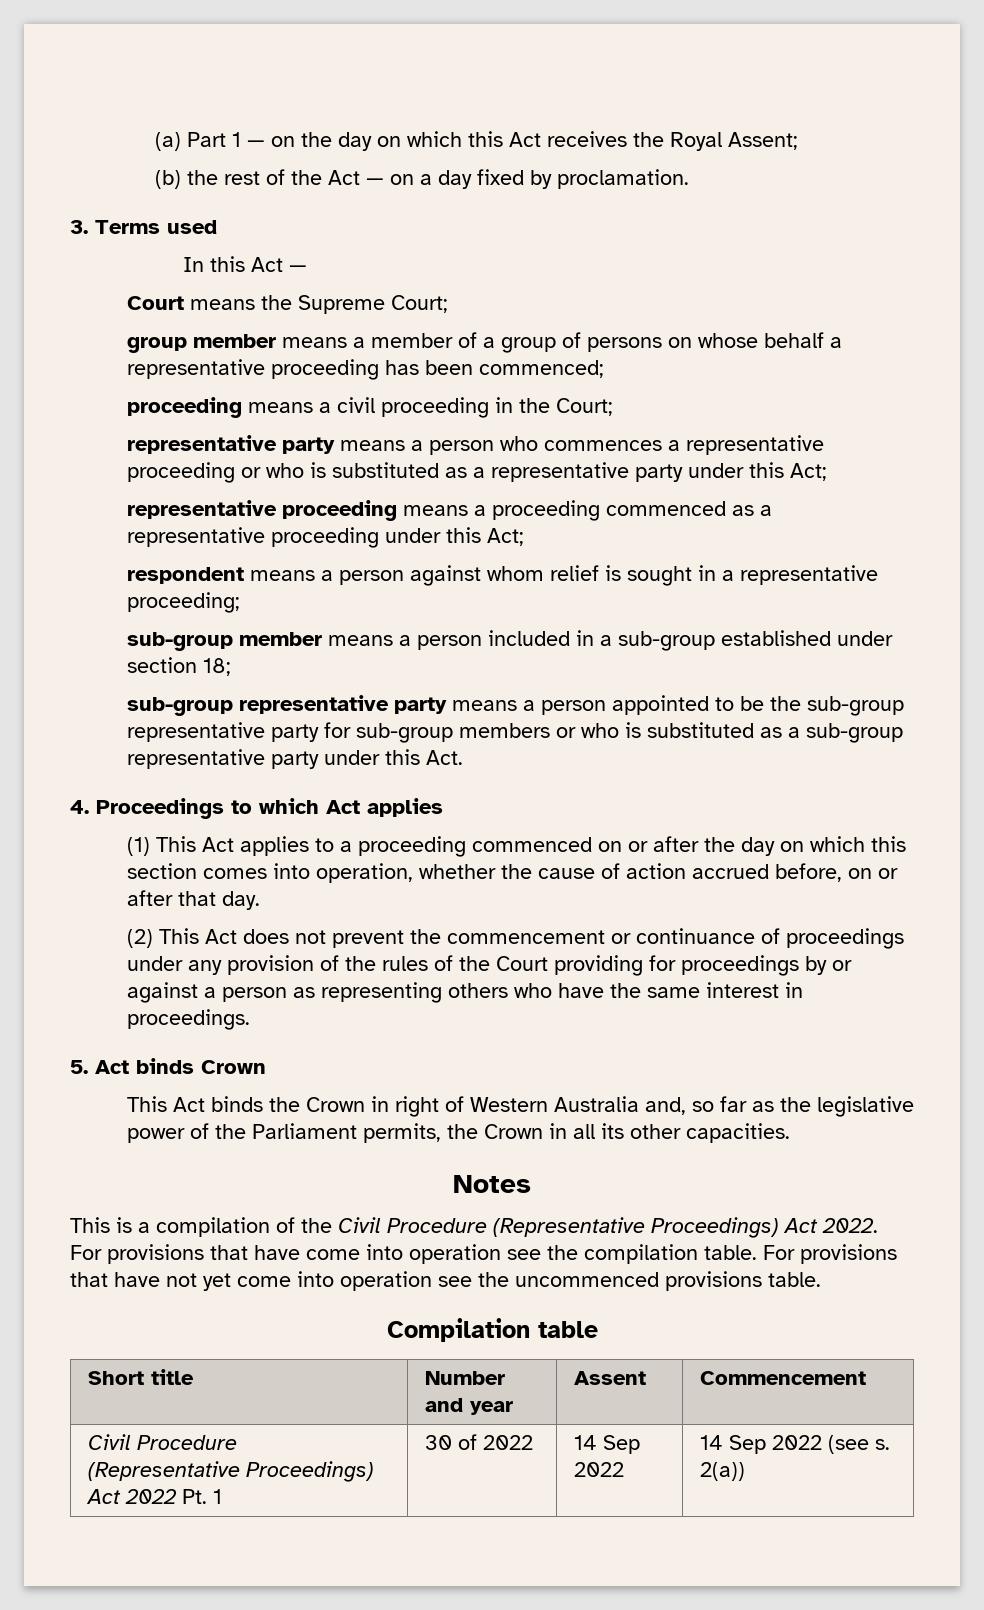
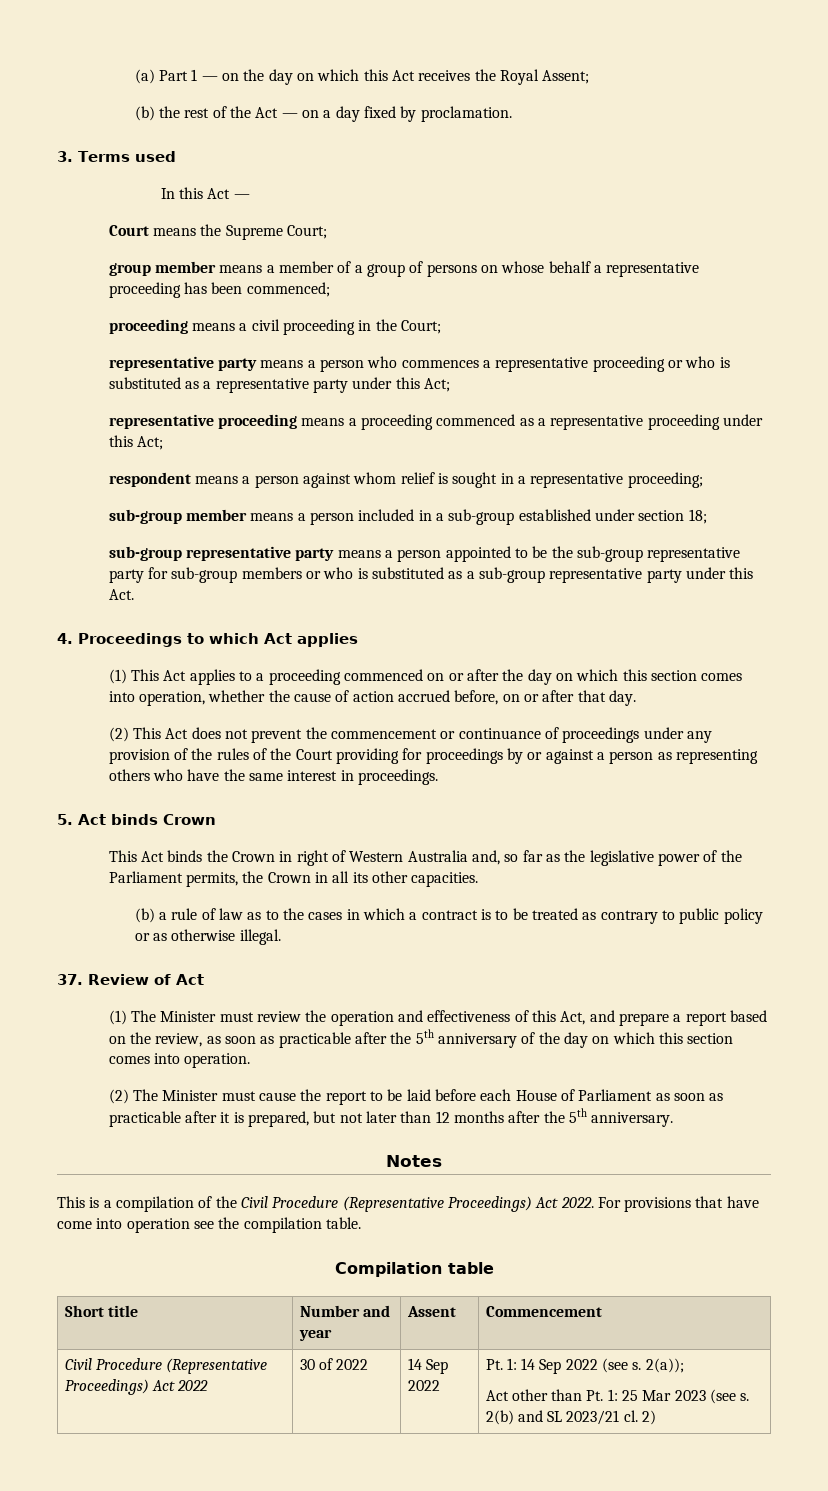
+ (b) a rule of law as to the cases in which a contract is to be treated as contrary to public policy or as otherwise illegal.
+ 37. Review of Act
+ (1) The Minister must review the operation and effectiveness of this Act, and prepare a report based on the review, as soon as practicable after the 5th anniversary of the day on which this section comes into operation.
+ (2) The Minister must cause the report to be laid before each House of Parliament as soon as practicable after it is prepared, but not later than 12 months after the 5th anniversary.
- For provisions that have not yet come into operation see the uncommenced provisions table.
- Civil Procedure (Representative Proceedings) Act 2022 Pt. 1 | 30 of 2022 | 14 Sep 2022 | 14 Sep 2022 (see s. 2(a))
+ Civil Procedure (Representative Proceedings) Act 2022 | 30 of 2022 | 14 Sep 2022 | Pt. 1: 14 Sep 2022 (see s. 2(a));
+ Act other than Pt. 1: 25 Mar 2023 (see s. 2(b) and SL 2023/21 cl. 2)

